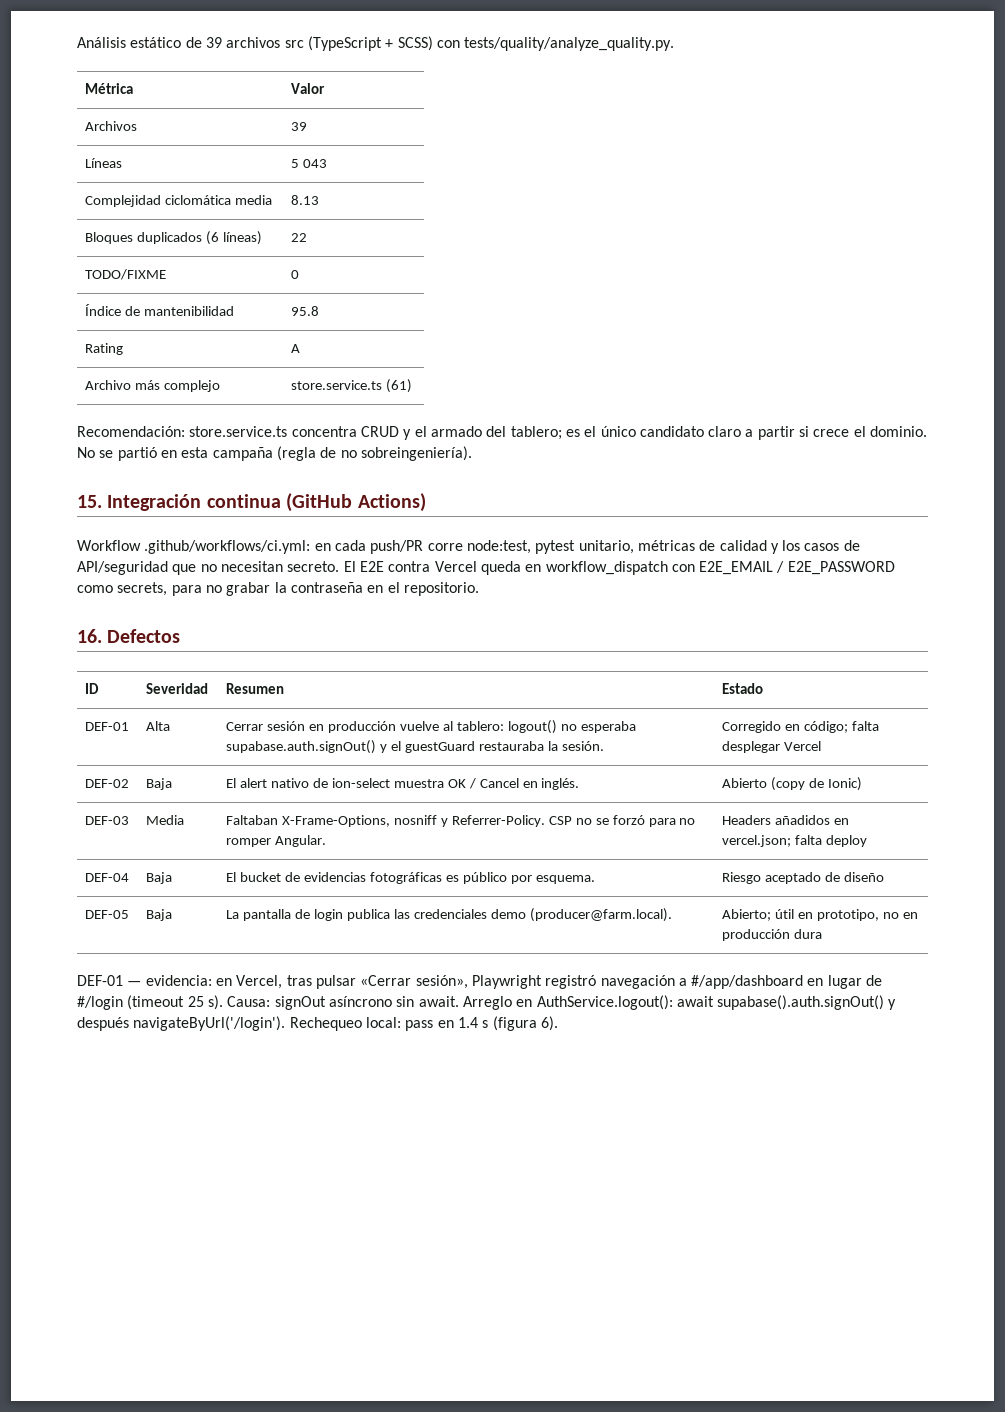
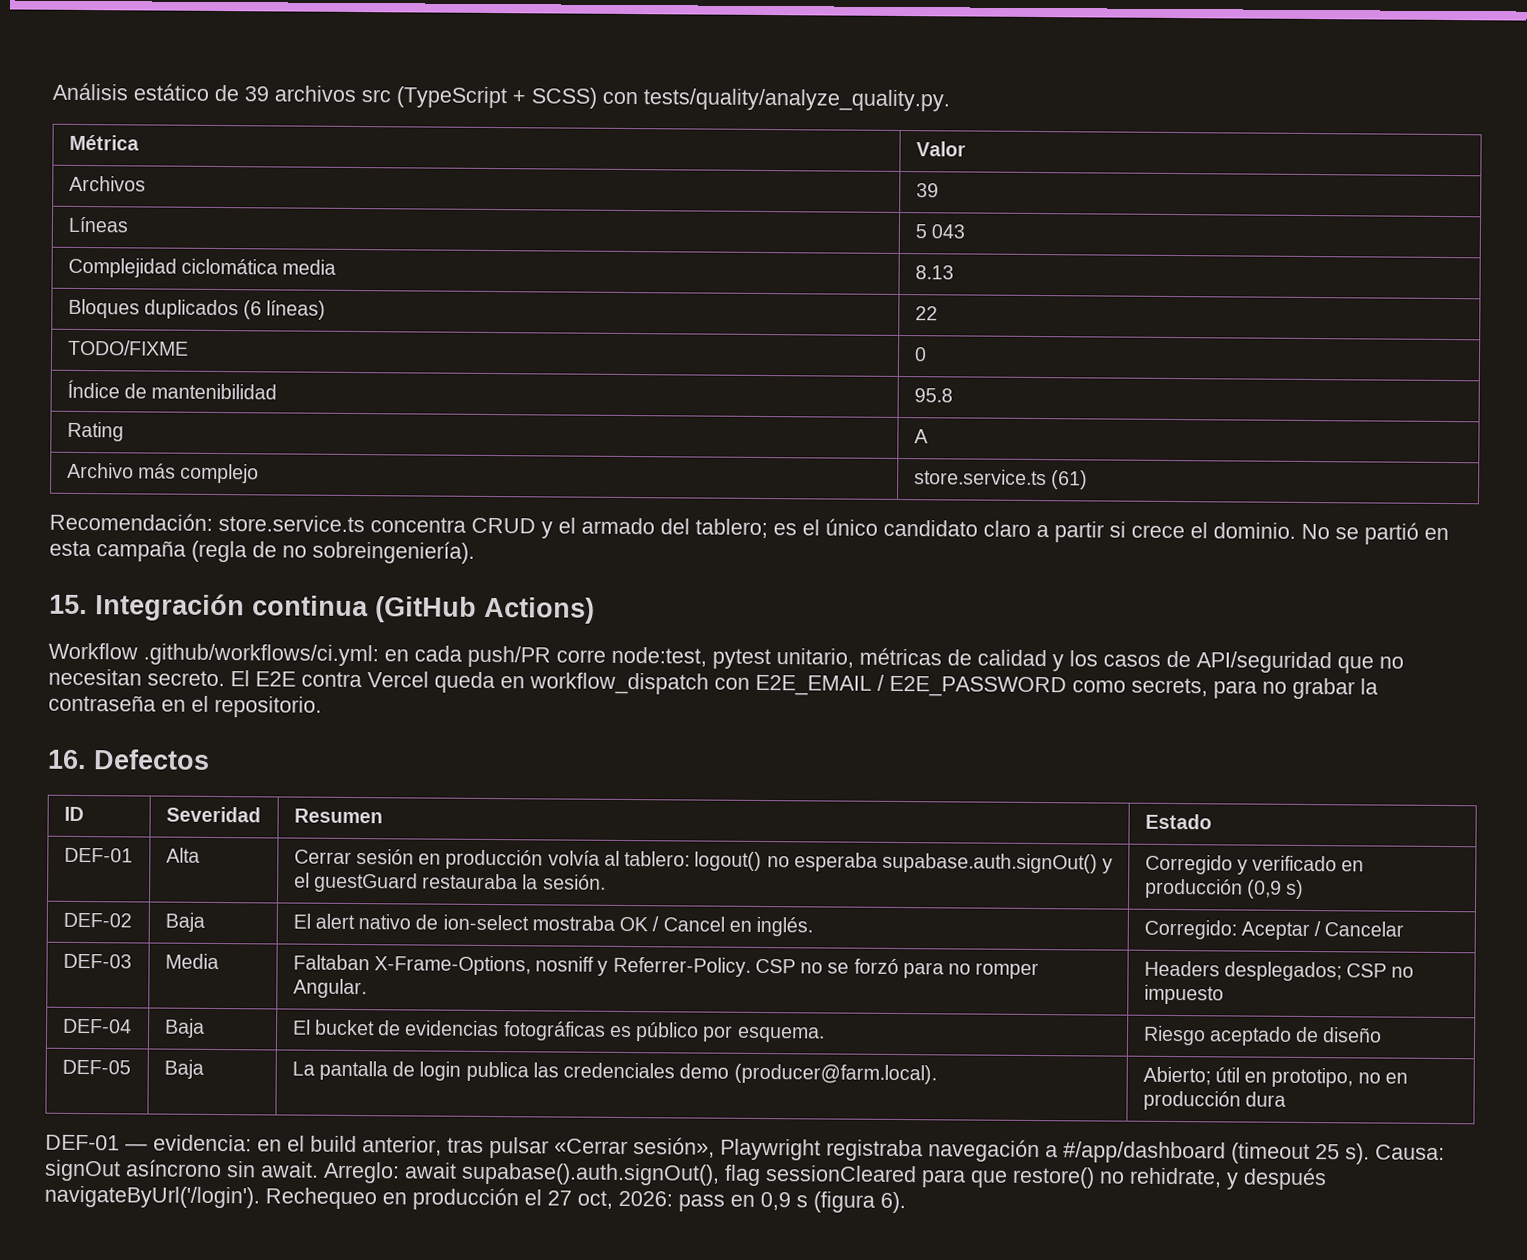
- DEF-01 | Alta | Cerrar sesión en producción vuelve al tablero: logout() no esperaba supabase.auth.signOut() y el guestGuard restauraba la sesión. | Corregido en código; falta desplegar Vercel
+ DEF-01 | Alta | Cerrar sesión en producción volvía al tablero: logout() no esperaba supabase.auth.signOut() y el guestGuard restauraba la sesión. | Corregido y verificado en producción (0,9 s)
- DEF-02 | Baja | El alert nativo de ion-select muestra OK / Cancel en inglés. | Abierto (copy de Ionic)
+ DEF-02 | Baja | El alert nativo de ion-select mostraba OK / Cancel en inglés. | Corregido: Aceptar / Cancelar
- DEF-03 | Media | Faltaban X-Frame-Options, nosniff y Referrer-Policy. CSP no se forzó para no romper Angular. | Headers añadidos en vercel.json; falta deploy
+ DEF-03 | Media | Faltaban X-Frame-Options, nosniff y Referrer-Policy. CSP no se forzó para no romper Angular. | Headers desplegados; CSP no impuesto
- DEF-01 — evidencia: en Vercel, tras pulsar «Cerrar sesión», Playwright registró navegación a #/app/dashboard en lugar de #/login (timeout 25 s).
+ DEF-01 — evidencia: en el build anterior, tras pulsar «Cerrar sesión», Playwright registraba navegación a #/app/dashboard (timeout 25 s).
- Arreglo en AuthService.logout(): await supabase().auth.signOut() y después navigateByUrl('/login'). Rechequeo local: pass en 1.4 s (figura 6).
+ Arreglo: await supabase().auth.signOut(), flag sessionCleared para que restore() no rehidrate, y después navigateByUrl('/login'). Rechequeo en producción el 27 oct, 2026: pass en 0,9 s (figura 6).

